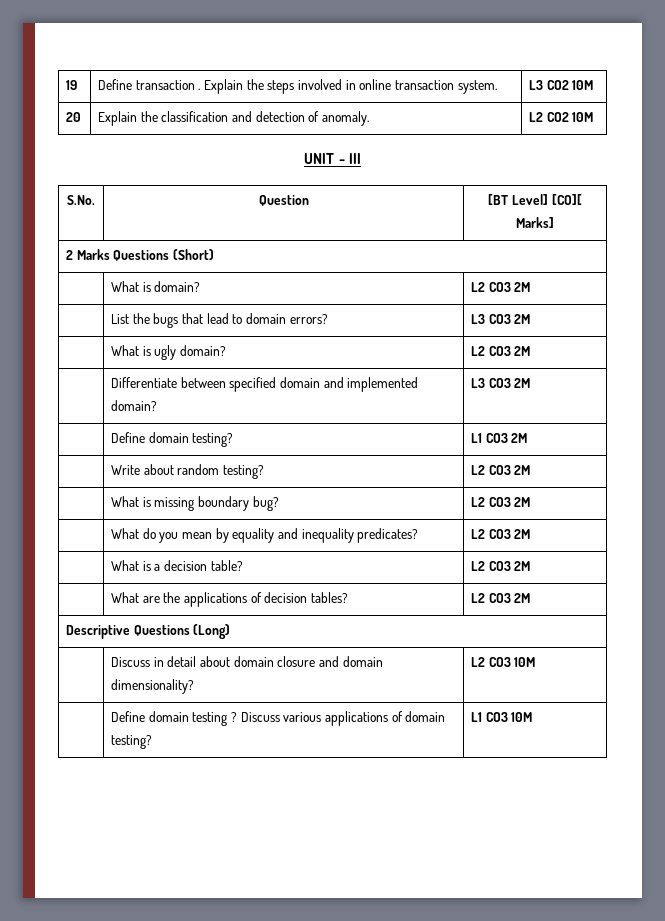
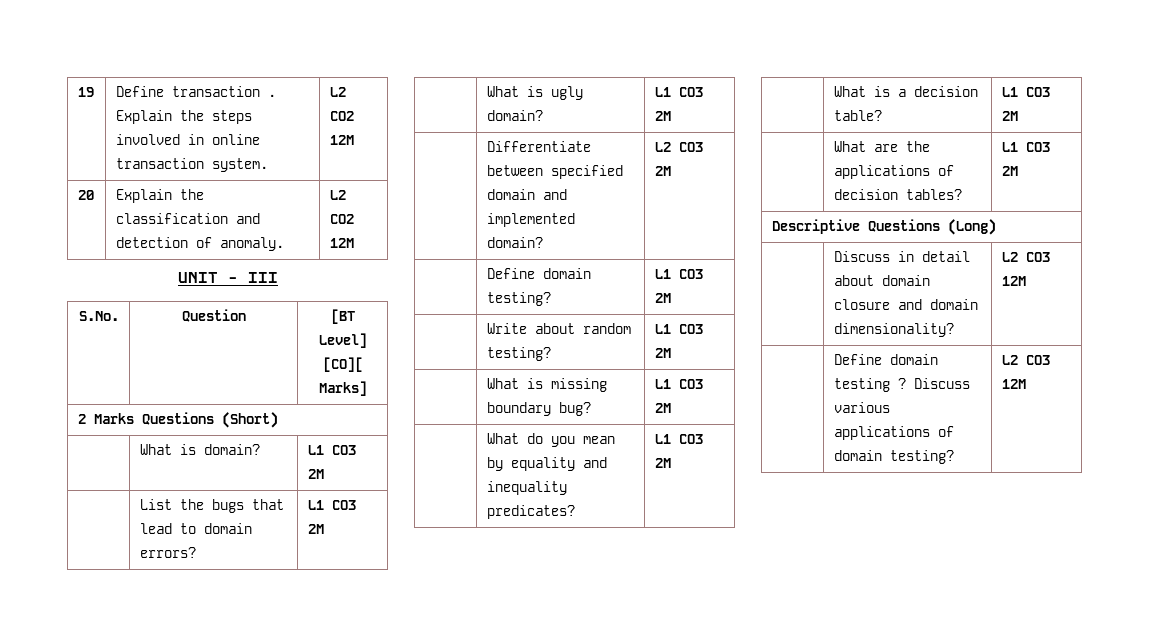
- 19 | Define transaction . Explain the steps involved in online transaction system. | L3 CO2 10M
+ 19 | Define transaction . Explain the steps involved in online transaction system. | L2 CO2 12M
- 20 | Explain the classification and detection of anomaly. | L2 CO2 10M
+ 20 | Explain the classification and detection of anomaly. | L2 CO2 12M
- | What is domain? | L2 CO3 2M
+ | What is domain? | L1 CO3 2M
- | List the bugs that lead to domain errors? | L3 CO3 2M
+ | List the bugs that lead to domain errors? | L1 CO3 2M
- | What is ugly domain? | L2 CO3 2M
+ | What is ugly domain? | L1 CO3 2M
- | Differentiate between specified domain and implemented domain? | L3 CO3 2M
+ | Differentiate between specified domain and implemented domain? | L2 CO3 2M
- | Write about random testing? | L2 CO3 2M
+ | Write about random testing? | L1 CO3 2M
- | What is missing boundary bug? | L2 CO3 2M
+ | What is missing boundary bug? | L1 CO3 2M
- | What do you mean by equality and inequality predicates? | L2 CO3 2M
+ | What do you mean by equality and inequality predicates? | L1 CO3 2M
- | What is a decision table? | L2 CO3 2M
+ | What is a decision table? | L1 CO3 2M
- | What are the applications of decision tables? | L2 CO3 2M
+ | What are the applications of decision tables? | L1 CO3 2M
- | Discuss in detail about domain closure and domain dimensionality? | L2 CO3 10M
+ | Discuss in detail about domain closure and domain dimensionality? | L2 CO3 12M
- | Define domain testing ? Discuss various applications of domain testing? | L1 CO3 10M
+ | Define domain testing ? Discuss various applications of domain testing? | L2 CO3 12M

